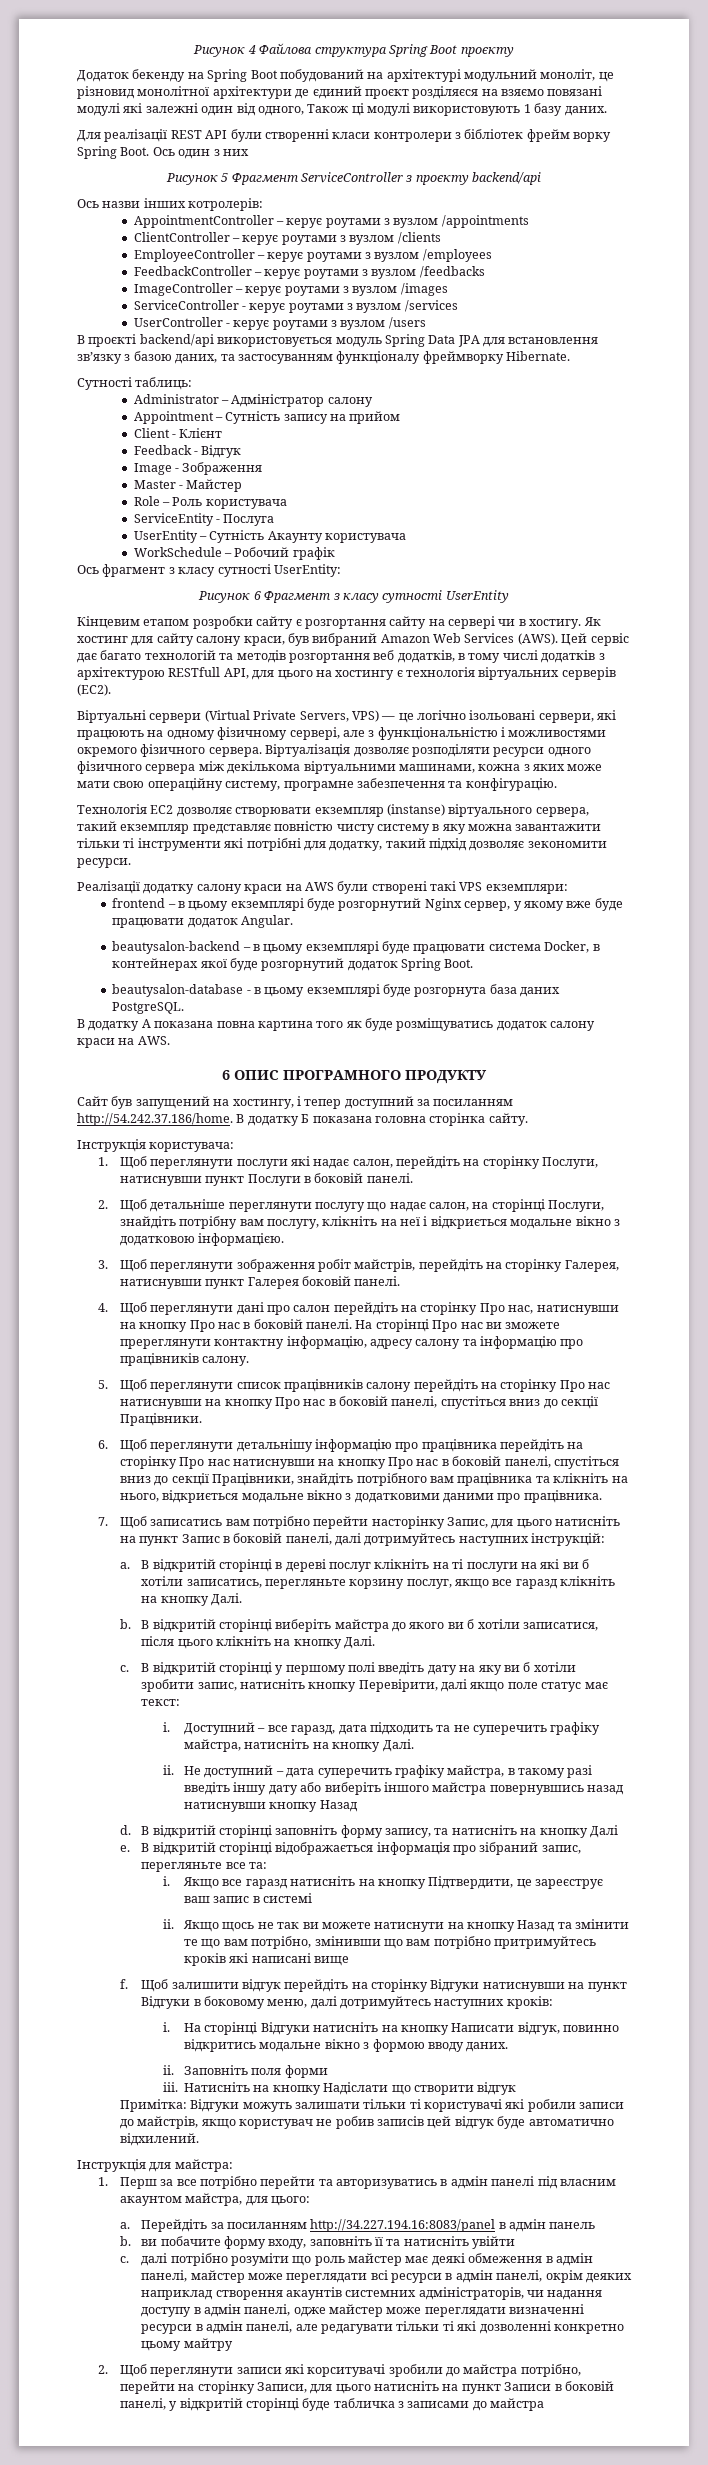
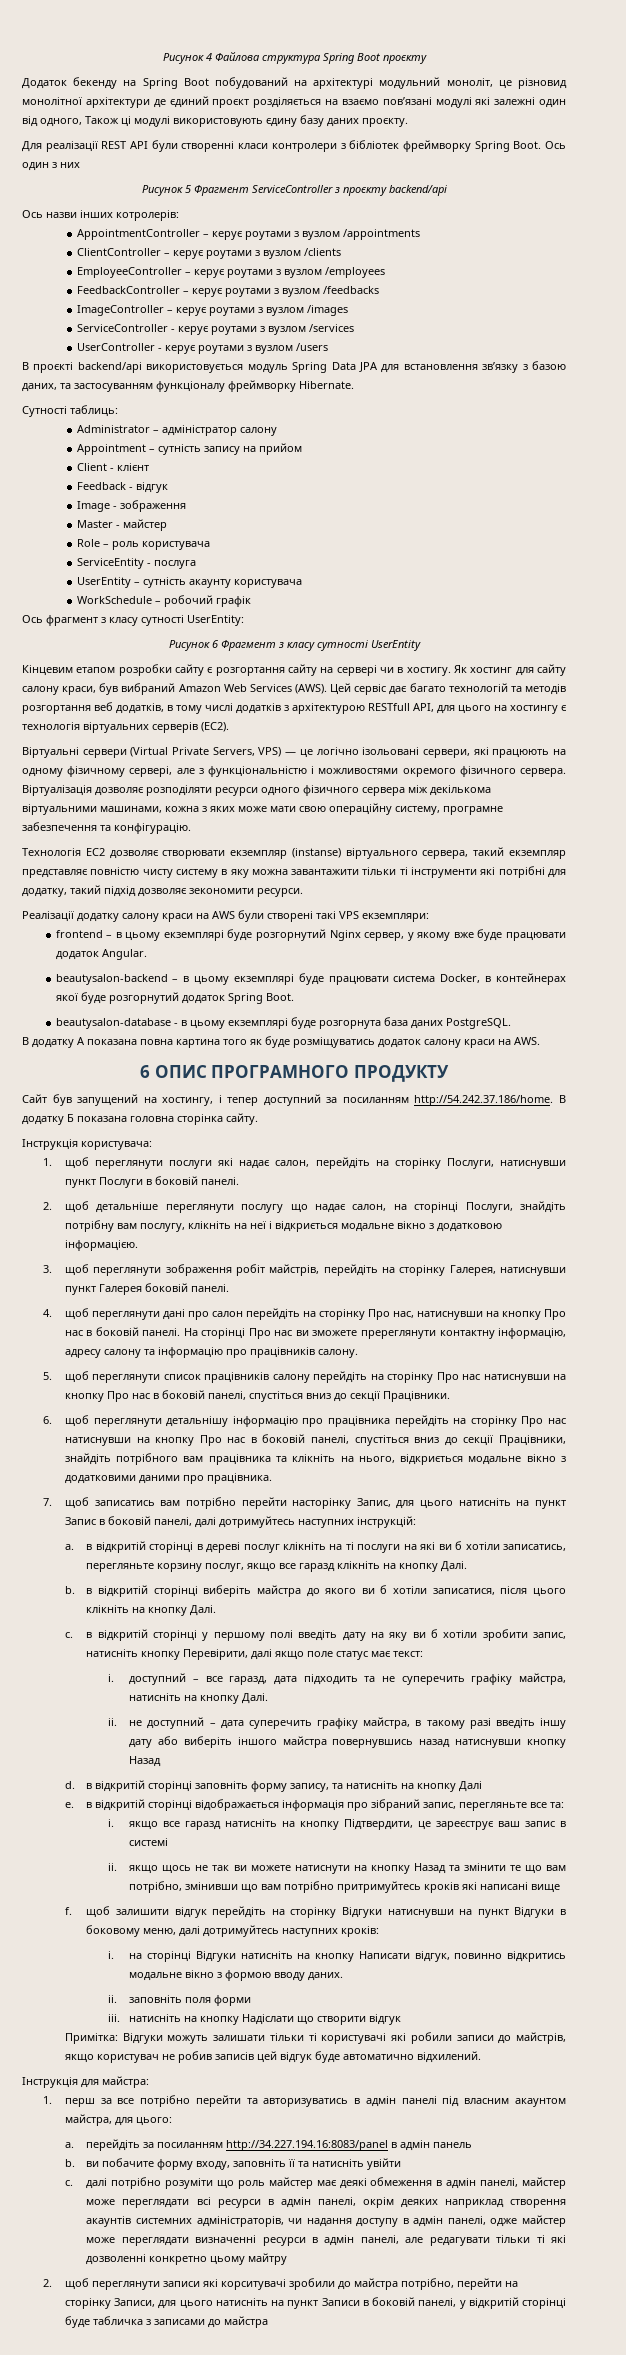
- Додаток бекенду на Spring Boot побудований на архітектурі модульний моноліт, це різновид монолітної архітектури де єдиний проєкт розділяєся на взяємо повязані модулі які залежні один від одного, Також ці модулі використовують 1 базу даних.
+ Додаток бекенду на Spring Boot побудований на архітектурі модульний моноліт, це різновид монолітної архітектури де єдиний проєкт розділяється на взаємо пов’язані модулі які залежні один від одного, Також ці модулі використовують єдину базу даних проєкту.
- Для реалізації REST API були створенні класи контролери з бібліотек фрейм ворку Spring Boot.
+ Для реалізації REST API були створенні класи контролери з бібліотек фреймворку Spring Boot.
- Administrator – Адміністратор салону
+ Administrator – адміністратор салону
- Appointment – Сутність запису на прийом
+ Appointment – сутність запису на прийом
- Client - Клієнт
+ Client - клієнт
- Feedback - Відгук
+ Feedback - відгук
- Image - Зображення
+ Image - зображення
- Master - Майстер
+ Master - майстер
- Role – Роль користувача
+ Role – роль користувача
- ServiceEntity - Послуга
+ ServiceEntity - послуга
- UserEntity – Сутність Акаунту користувача
+ UserEntity – сутність акаунту користувача
- WorkSchedule – Робочий графік
+ WorkSchedule – робочий графік
- 1. Щоб переглянути послуги які надає салон, перейдіть на сторінку Послуги, натиснувши пункт Послуги в боковій панелі.
+ 1. щоб переглянути послуги які надає салон, перейдіть на сторінку Послуги, натиснувши пункт Послуги в боковій панелі.
- 2. Щоб детальніше переглянути послугу що надає салон, на сторінці Послуги, знайдіть потрібну вам послугу, клікніть на неї і відкриється модальне вікно з додатковою інформацією.
+ 2. щоб детальніше переглянути послугу що надає салон, на сторінці Послуги, знайдіть потрібну вам послугу, клікніть на неї і відкриється модальне вікно з додатковою інформацією.
- 3. Щоб переглянути зображення робіт майстрів, перейдіть на сторінку Галерея, натиснувши пункт Галерея боковій панелі.
+ 3. щоб переглянути зображення робіт майстрів, перейдіть на сторінку Галерея, натиснувши пункт Галерея боковій панелі.
- 4. Щоб переглянути дані про салон перейдіть на сторінку Про нас, натиснувши на кнопку Про нас в боковій панелі.
+ 4. щоб переглянути дані про салон перейдіть на сторінку Про нас, натиснувши на кнопку Про нас в боковій панелі.
- 5. Щоб переглянути список працівників салону перейдіть на сторінку Про нас натиснувши на кнопку Про нас в боковій панелі, спустіться вниз до секції Працівники.
+ 5. щоб переглянути список працівників салону перейдіть на сторінку Про нас натиснувши на кнопку Про нас в боковій панелі, спустіться вниз до секції Працівники.
- 6. Щоб переглянути детальнішу інформацію про працівника перейдіть на сторінку Про нас натиснувши на кнопку Про нас в боковій панелі, спустіться вниз до секції Працівники, знайдіть потрібного вам працівника та клікніть на нього, відкриється модальне вікно з додатковими даними про працівника.
+ 6. щоб переглянути детальнішу інформацію про працівника перейдіть на сторінку Про нас натиснувши на кнопку Про нас в боковій панелі, спустіться вниз до секції Працівники, знайдіть потрібного вам працівника та клікніть на нього, відкриється модальне вікно з додатковими даними про працівника.
- 7. Щоб записатись вам потрібно перейти насторінку Запис, для цього натисніть на пункт Запис в боковій панелі, далі дотримуйтесь наступних інструкцій:
+ 7. щоб записатись вам потрібно перейти насторінку Запис, для цього натисніть на пункт Запис в боковій панелі, далі дотримуйтесь наступних інструкцій:
- a. В відкритій сторінці в дереві послуг клікніть на ті послуги на які ви б хотіли записатись, перегляньте корзину послуг, якщо все гаразд клікніть на кнопку Далі.
+ a. в відкритій сторінці в дереві послуг клікніть на ті послуги на які ви б хотіли записатись, перегляньте корзину послуг, якщо все гаразд клікніть на кнопку Далі.
- b. В відкритій сторінці виберіть майстра до якого ви б хотіли записатися, після цього клікніть на кнопку Далі.
+ b. в відкритій сторінці виберіть майстра до якого ви б хотіли записатися, після цього клікніть на кнопку Далі.
- c. В відкритій сторінці у першому полі введіть дату на яку ви б хотіли зробити запис, натисніть кнопку Перевірити, далі якщо поле статус має текст:
+ c. в відкритій сторінці у першому полі введіть дату на яку ви б хотіли зробити запис, натисніть кнопку Перевірити, далі якщо поле статус має текст:
- i. Доступний – все гаразд, дата підходить та не суперечить графіку майстра, натисніть на кнопку Далі.
+ i. доступний – все гаразд, дата підходить та не суперечить графіку майстра, натисніть на кнопку Далі.
- ii. Не доступний – дата суперечить графіку майстра, в такому разі введіть іншу дату або виберіть іншого майстра повернувшись назад натиснувши кнопку Назад
+ ii. не доступний – дата суперечить графіку майстра, в такому разі введіть іншу дату або виберіть іншого майстра повернувшись назад натиснувши кнопку Назад
- d. В відкритій сторінці заповніть форму запису, та натисніть на кнопку Далі
+ d. в відкритій сторінці заповніть форму запису, та натисніть на кнопку Далі
- e. В відкритій сторінці відображається інформація про зібраний запис, перегляньте все та:
+ e. в відкритій сторінці відображається інформація про зібраний запис, перегляньте все та:
- i. Якщо все гаразд натисніть на кнопку Підтвердити, це зареєструє ваш запис в системі
+ i. якщо все гаразд натисніть на кнопку Підтвердити, це зареєструє ваш запис в системі
- ii. Якщо щось не так ви можете натиснути на кнопку Назад та змінити те що вам потрібно, змінивши що вам потрібно притримуйтесь кроків які написані вище
+ ii. якщо щось не так ви можете натиснути на кнопку Назад та змінити те що вам потрібно, змінивши що вам потрібно притримуйтесь кроків які написані вище
- f. Щоб залишити відгук перейдіть на сторінку Відгуки натиснувши на пункт Відгуки в боковому меню, далі дотримуйтесь наступних кроків:
+ f. щоб залишити відгук перейдіть на сторінку Відгуки натиснувши на пункт Відгуки в боковому меню, далі дотримуйтесь наступних кроків:
- i. На сторінці Відгуки натисніть на кнопку Написати відгук, повинно відкритись модальне вікно з формою вводу даних.
+ i. на сторінці Відгуки натисніть на кнопку Написати відгук, повинно відкритись модальне вікно з формою вводу даних.
- ii. Заповніть поля форми
+ ii. заповніть поля форми
- iii. Натисніть на кнопку Надіслати що створити відгук
+ iii. натисніть на кнопку Надіслати що створити відгук
- 1. Перш за все потрібно перейти та авторизуватись в адмін панелі під власним акаунтом майстра, для цього:
+ 1. перш за все потрібно перейти та авторизуватись в адмін панелі під власним акаунтом майстра, для цього:
- a. Перейдіть за посиланням http://34.227.194.16:8083/panel в адмін панель
+ a. перейдіть за посиланням http://34.227.194.16:8083/panel в адмін панель
- 2. Щоб переглянути записи які корситувачі зробили до майстра потрібно, перейти на сторінку Записи, для цього натисніть на пункт Записи в боковій панелі, у відкритій сторінці буде табличка з записами до майстра
+ 2. щоб переглянути записи які корситувачі зробили до майстра потрібно, перейти на сторінку Записи, для цього натисніть на пункт Записи в боковій панелі, у відкритій сторінці буде табличка з записами до майстра

